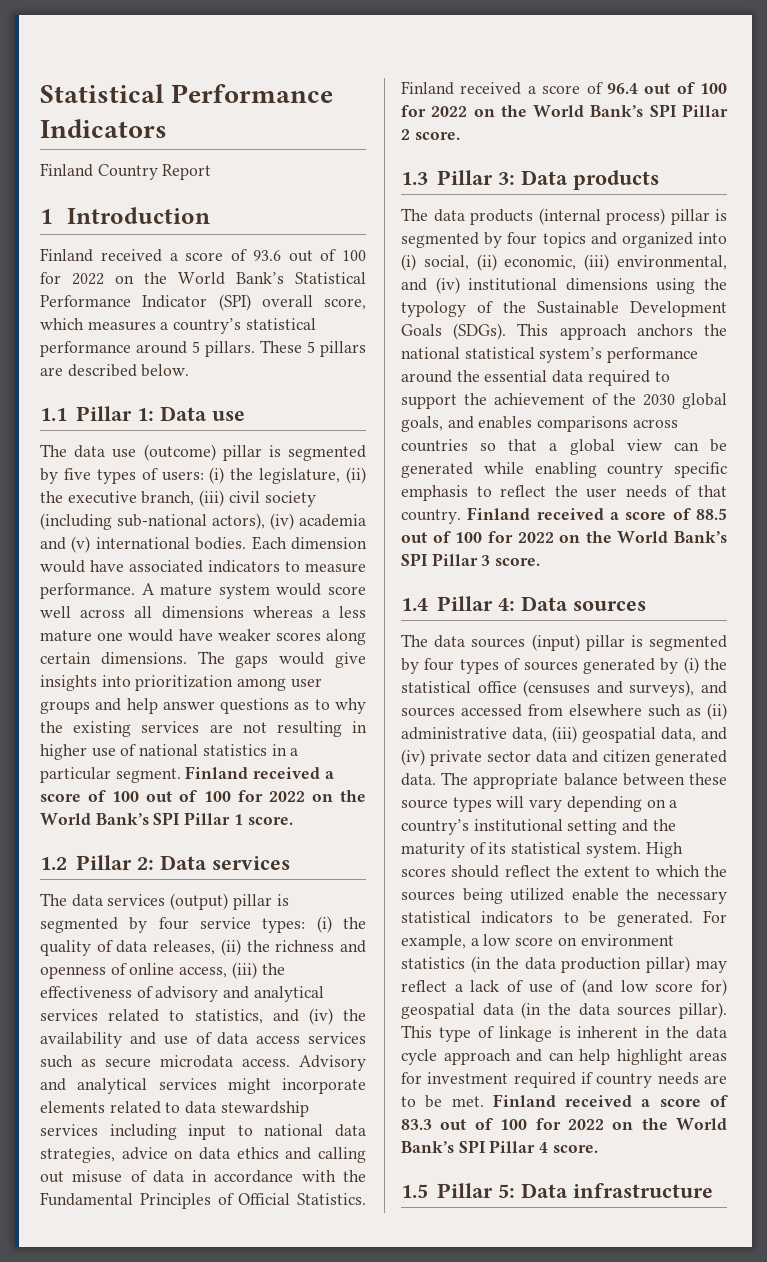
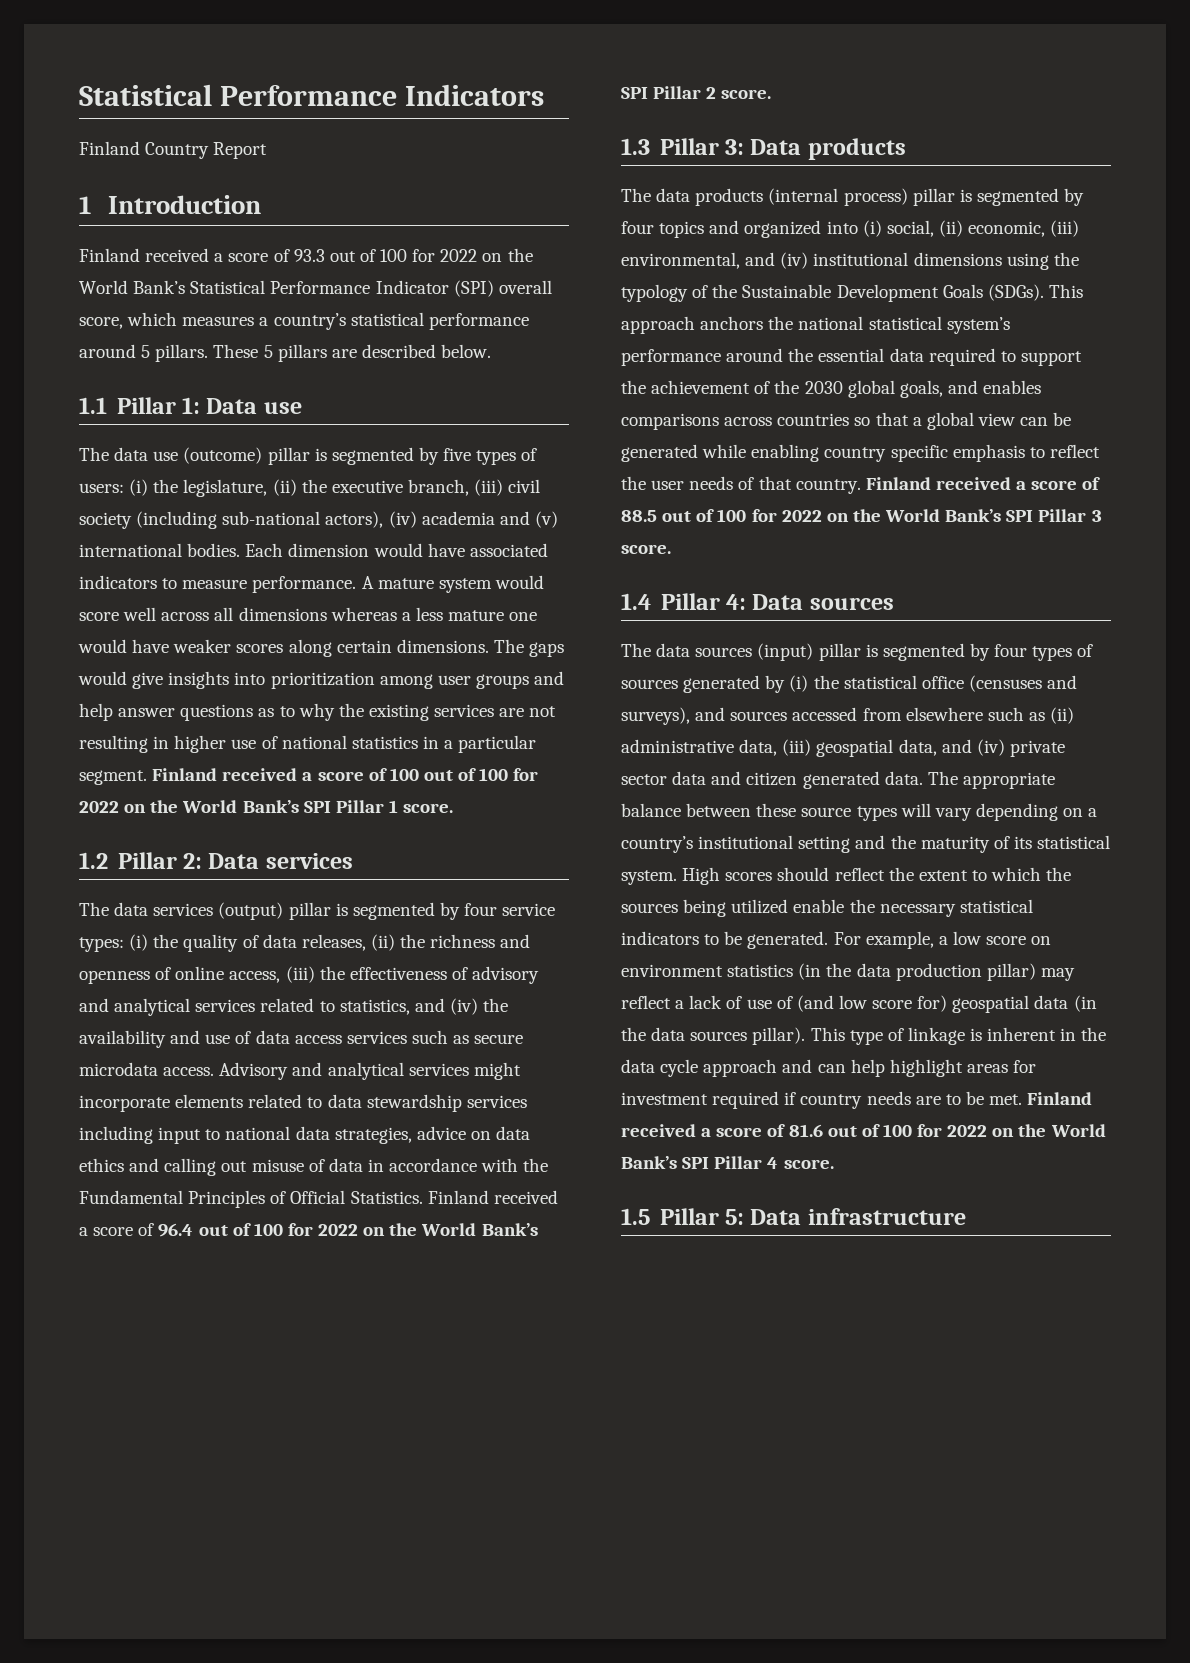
- Finland received a score of 93.6 out of 100 for 2022 on the World Bank’s Statistical Performance Indicator (SPI) overall score, which measures a country’s statistical performance around 5 pillars.
+ Finland received a score of 93.3 out of 100 for 2022 on the World Bank’s Statistical Performance Indicator (SPI) overall score, which measures a country’s statistical performance around 5 pillars.
- Finland received a score of 83.3 out of 100 for 2022 on the World Bank’s SPI Pillar 4 score.
+ Finland received a score of 81.6 out of 100 for 2022 on the World Bank’s SPI Pillar 4 score.

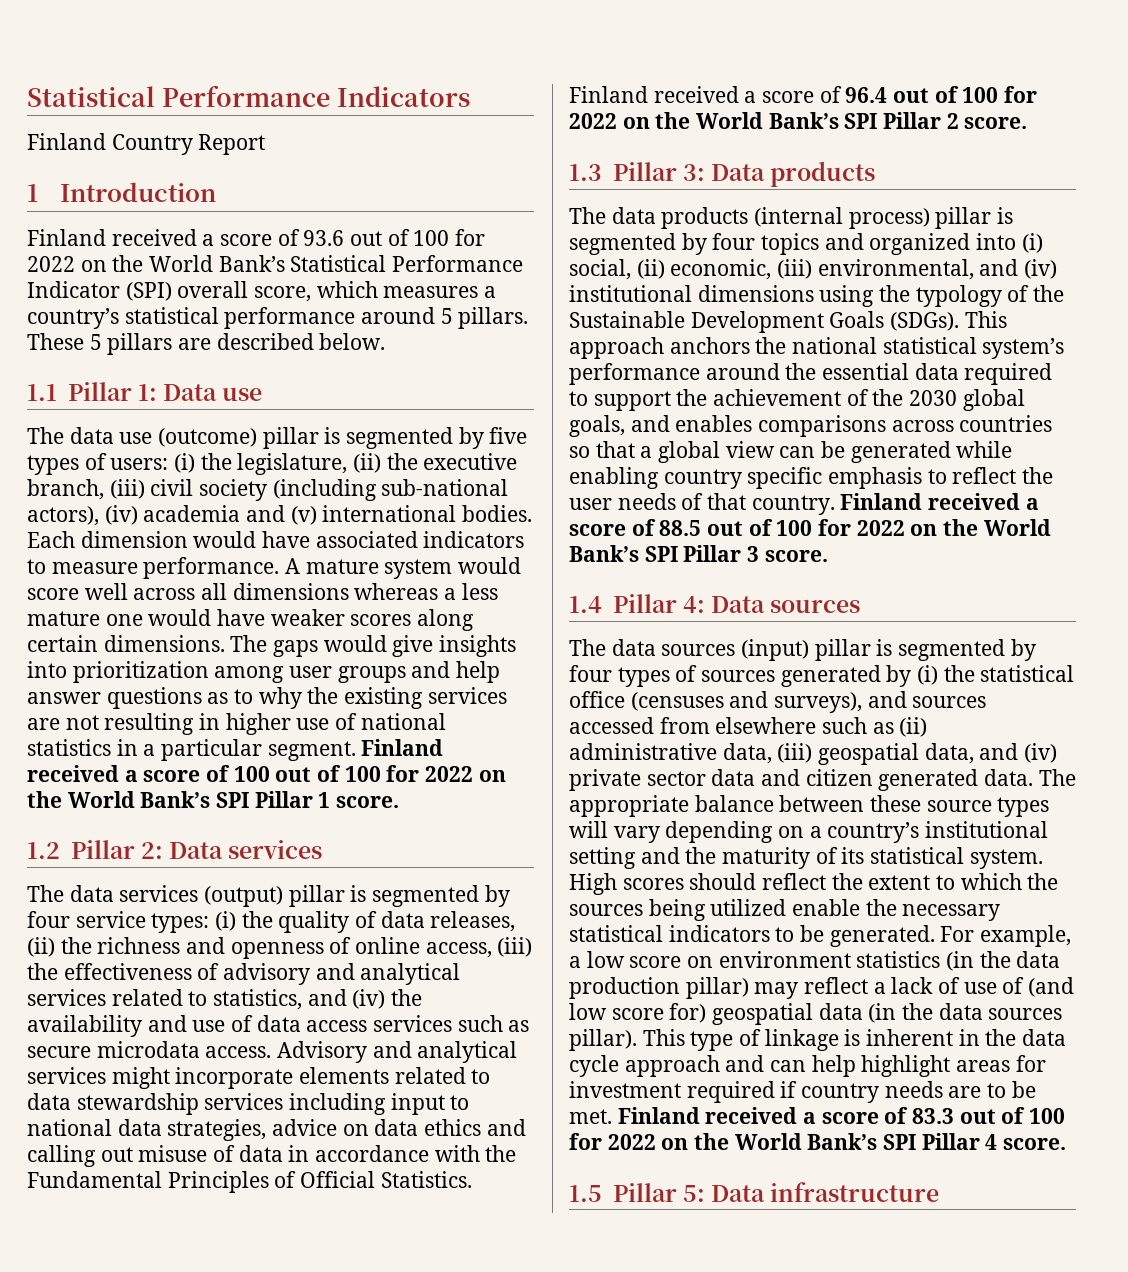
- Finland received a score of 93.3 out of 100 for 2022 on the World Bank’s Statistical Performance Indicator (SPI) overall score, which measures a country’s statistical performance around 5 pillars.
+ Finland received a score of 93.6 out of 100 for 2022 on the World Bank’s Statistical Performance Indicator (SPI) overall score, which measures a country’s statistical performance around 5 pillars.
- Finland received a score of 81.6 out of 100 for 2022 on the World Bank’s SPI Pillar 4 score.
+ Finland received a score of 83.3 out of 100 for 2022 on the World Bank’s SPI Pillar 4 score.

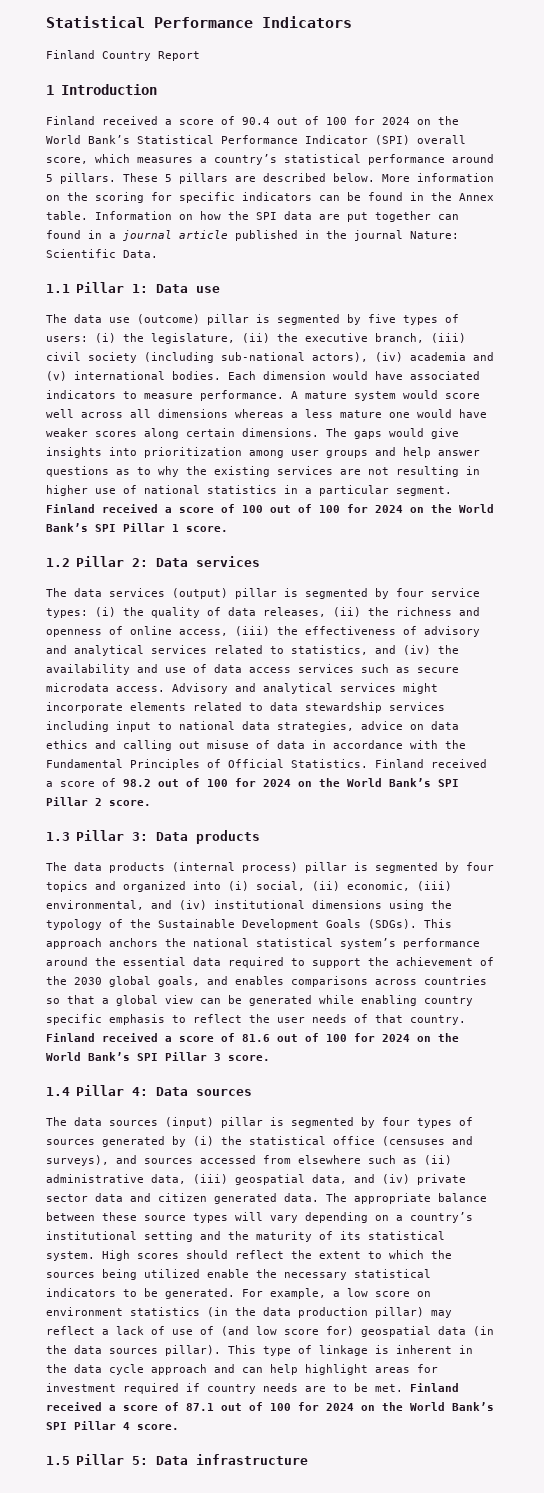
- Finland received a score of 93.6 out of 100 for 2022 on the World Bank’s Statistical Performance Indicator (SPI) overall score, which measures a country’s statistical performance around 5 pillars.
+ Finland received a score of 90.4 out of 100 for 2024 on the World Bank’s Statistical Performance Indicator (SPI) overall score, which measures a country’s statistical performance around 5 pillars.
+ More information on the scoring for specific indicators can be found in the Annex table. Information on how the SPI data are put together can found in a journal article published in the journal Nature: Scientific Data.
- Finland received a score of 100 out of 100 for 2022 on the World Bank’s SPI Pillar 1 score.
+ Finland received a score of 100 out of 100 for 2024 on the World Bank’s SPI Pillar 1 score.
- Finland received a score of 96.4 out of 100 for 2022 on the World Bank’s SPI Pillar 2 score.
+ Finland received a score of 98.2 out of 100 for 2024 on the World Bank’s SPI Pillar 2 score.
- Finland received a score of 88.5 out of 100 for 2022 on the World Bank’s SPI Pillar 3 score.
+ Finland received a score of 81.6 out of 100 for 2024 on the World Bank’s SPI Pillar 3 score.
- Finland received a score of 83.3 out of 100 for 2022 on the World Bank’s SPI Pillar 4 score.
+ Finland received a score of 87.1 out of 100 for 2024 on the World Bank’s SPI Pillar 4 score.

